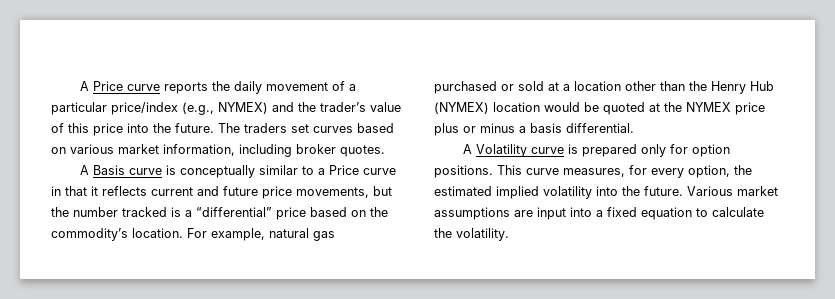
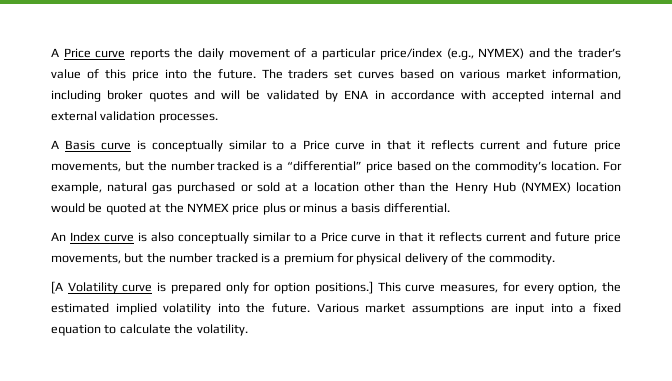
- The traders set curves based on various market information, including broker quotes.
+ The traders set curves based on various market information, including broker quotes and will be validated by ENA in accordance with accepted internal and external validation processes.
- A Volatility curve is prepared only for option positions.
+ An Index curve is also conceptually similar to a Price curve in that it reflects current and future price movements, but the number tracked is a premium for physical delivery of the commodity.
+ [A Volatility curve is prepared only for option positions.]

